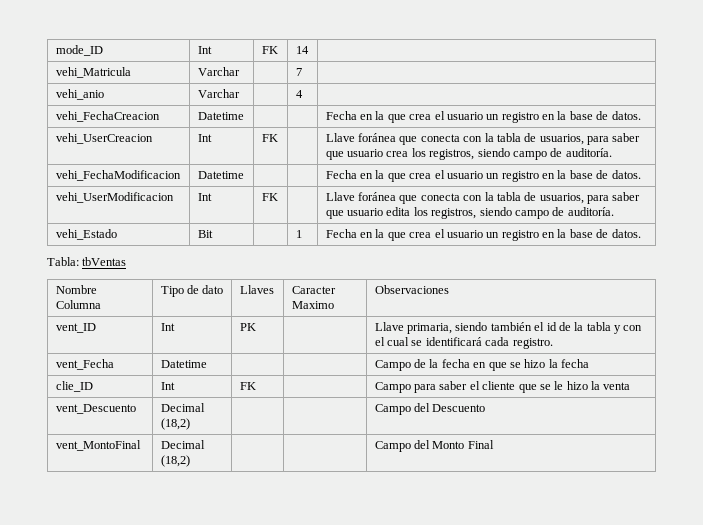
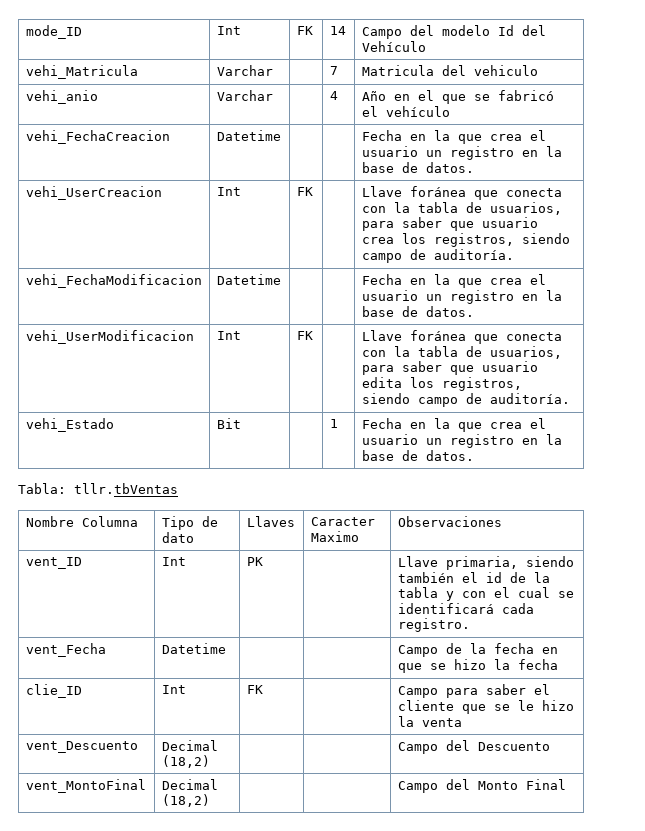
- mode_ID | Int | FK | 14 |
+ mode_ID | Int | FK | 14 | Campo del modelo Id del Vehículo
- vehi_Matricula | Varchar | | 7 |
+ vehi_Matricula | Varchar | | 7 | Matricula del vehiculo
- vehi_anio | Varchar | | 4 |
+ vehi_anio | Varchar | | 4 | Año en el que se fabricó el vehículo
- Tabla: tbVentas
+ Tabla: tllr.tbVentas

